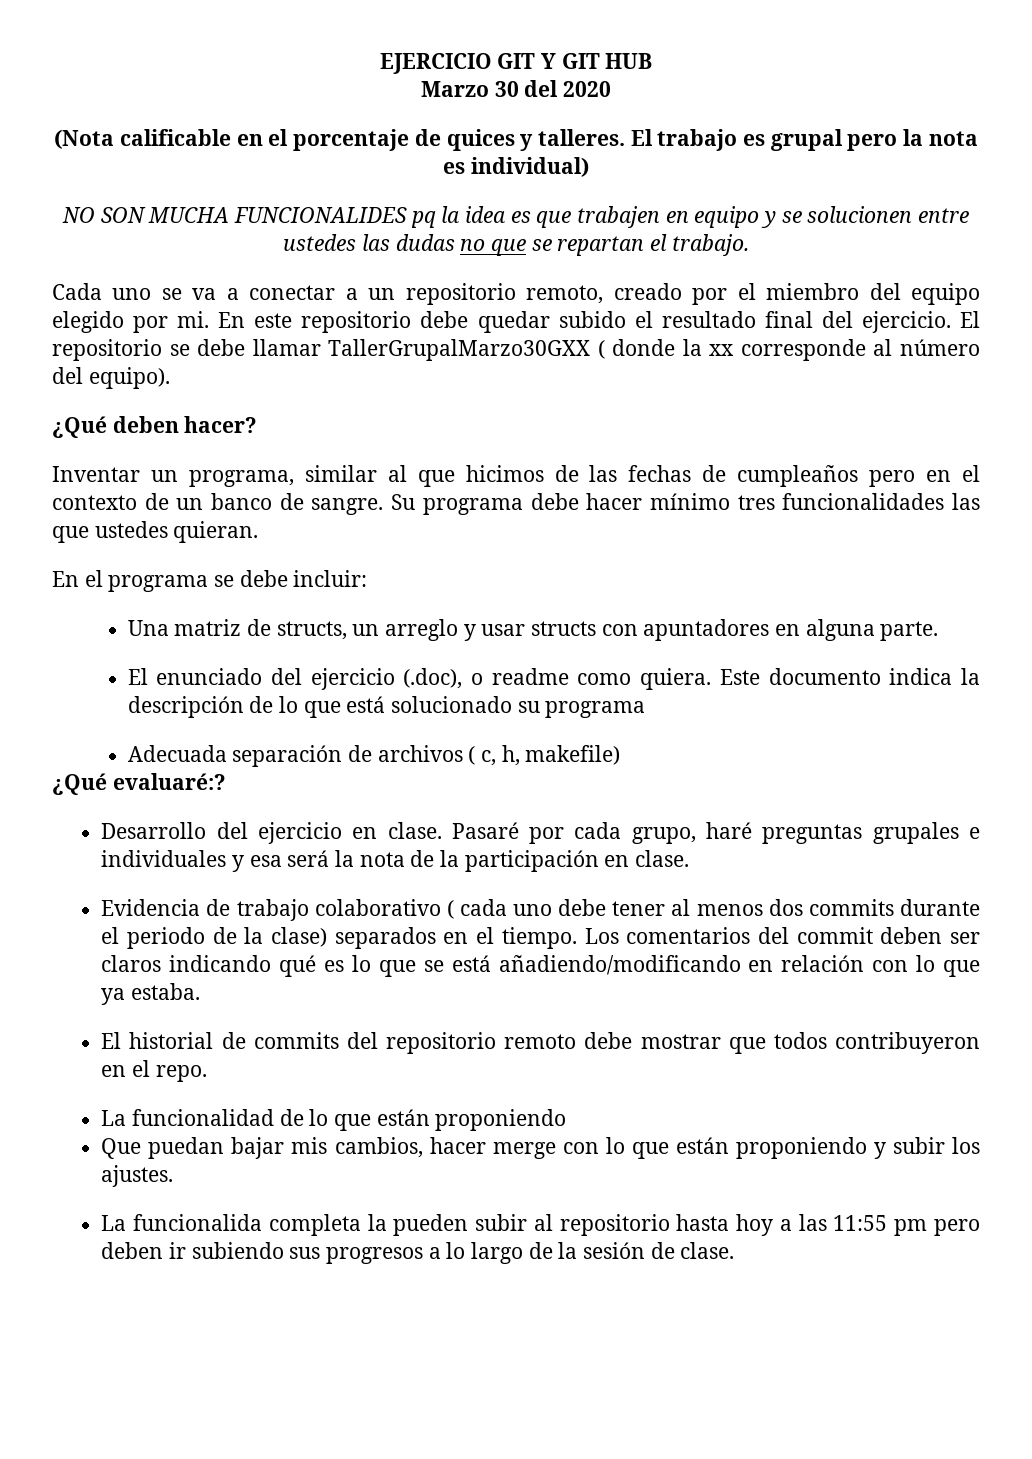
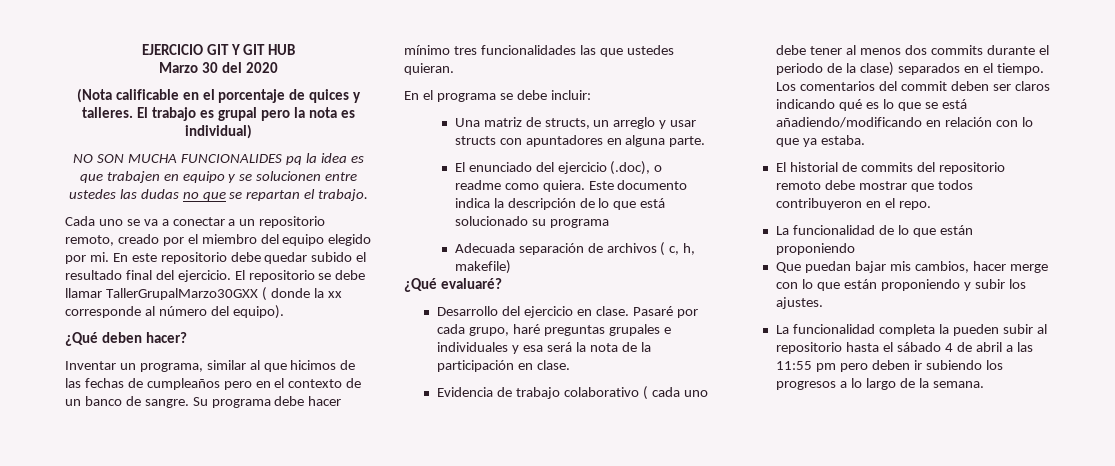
- ¿Qué evaluaré:?
+ ¿Qué evaluaré?
- La funcionalida completa la pueden subir al repositorio hasta hoy a las 11:55 pm pero deben ir subiendo sus progresos a lo largo de la sesión de clase.
+ La funcionalidad completa la pueden subir al repositorio hasta el sábado 4 de abril a las 11:55 pm pero deben ir subiendo los progresos a lo largo de la semana.

